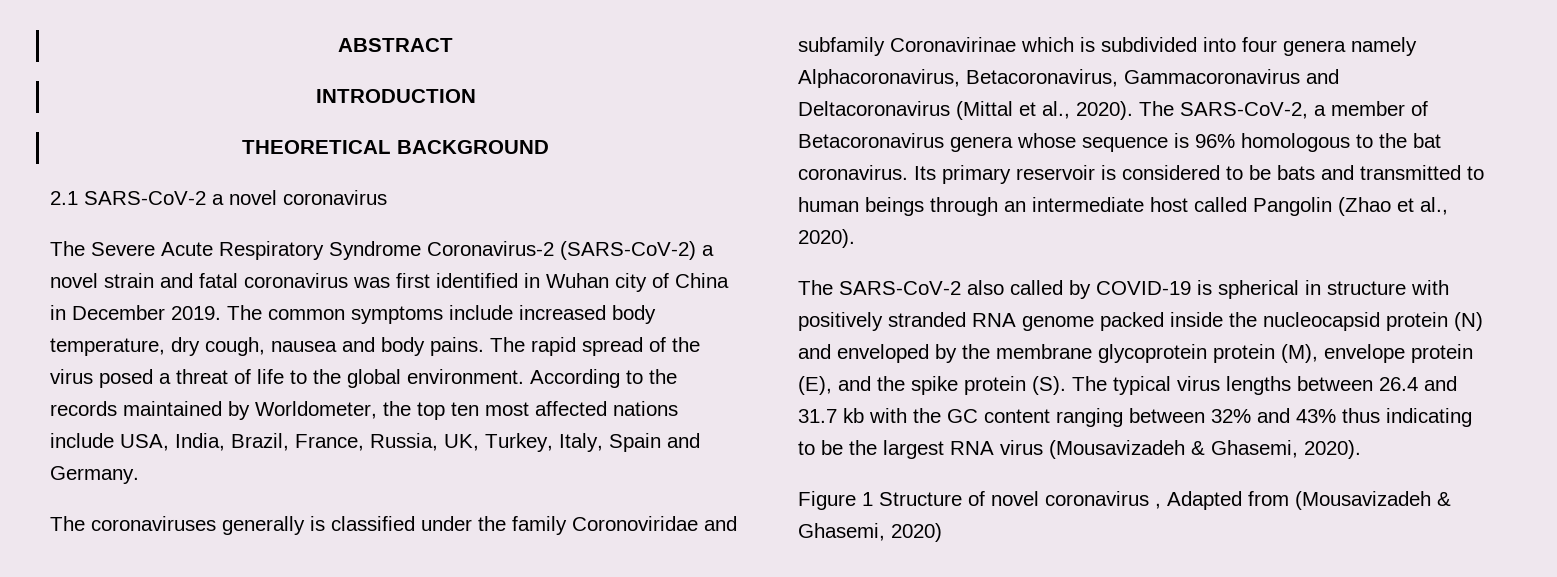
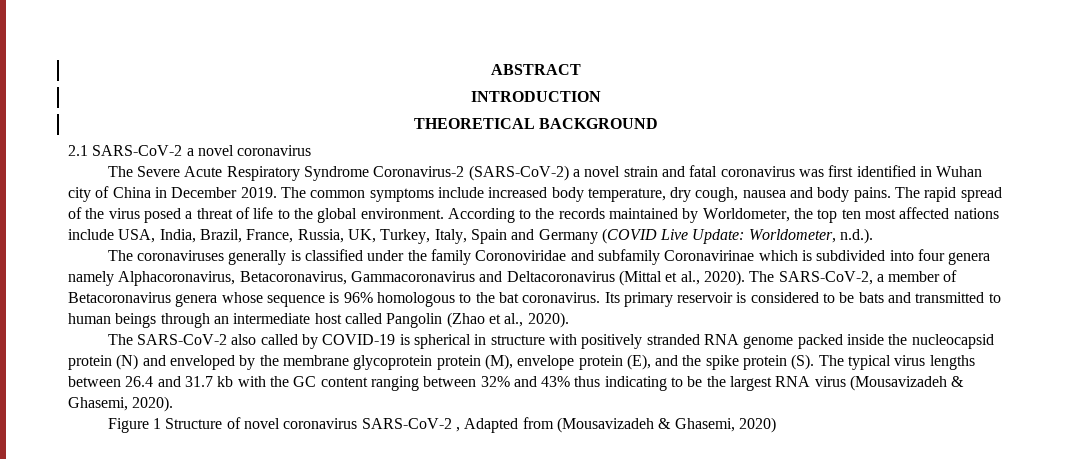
- According to the records maintained by Worldometer, the top ten most affected nations include USA, India, Brazil, France, Russia, UK, Turkey, Italy, Spain and Germany.
+ According to the records maintained by Worldometer, the top ten most affected nations include USA, India, Brazil, France, Russia, UK, Turkey, Italy, Spain and Germany (COVID Live Update: Worldometer, n.d.).
- Figure 1 Structure of novel coronavirus , Adapted from (Mousavizadeh & Ghasemi, 2020)
+ Figure 1 Structure of novel coronavirus SARS-CoV-2 , Adapted from (Mousavizadeh & Ghasemi, 2020)

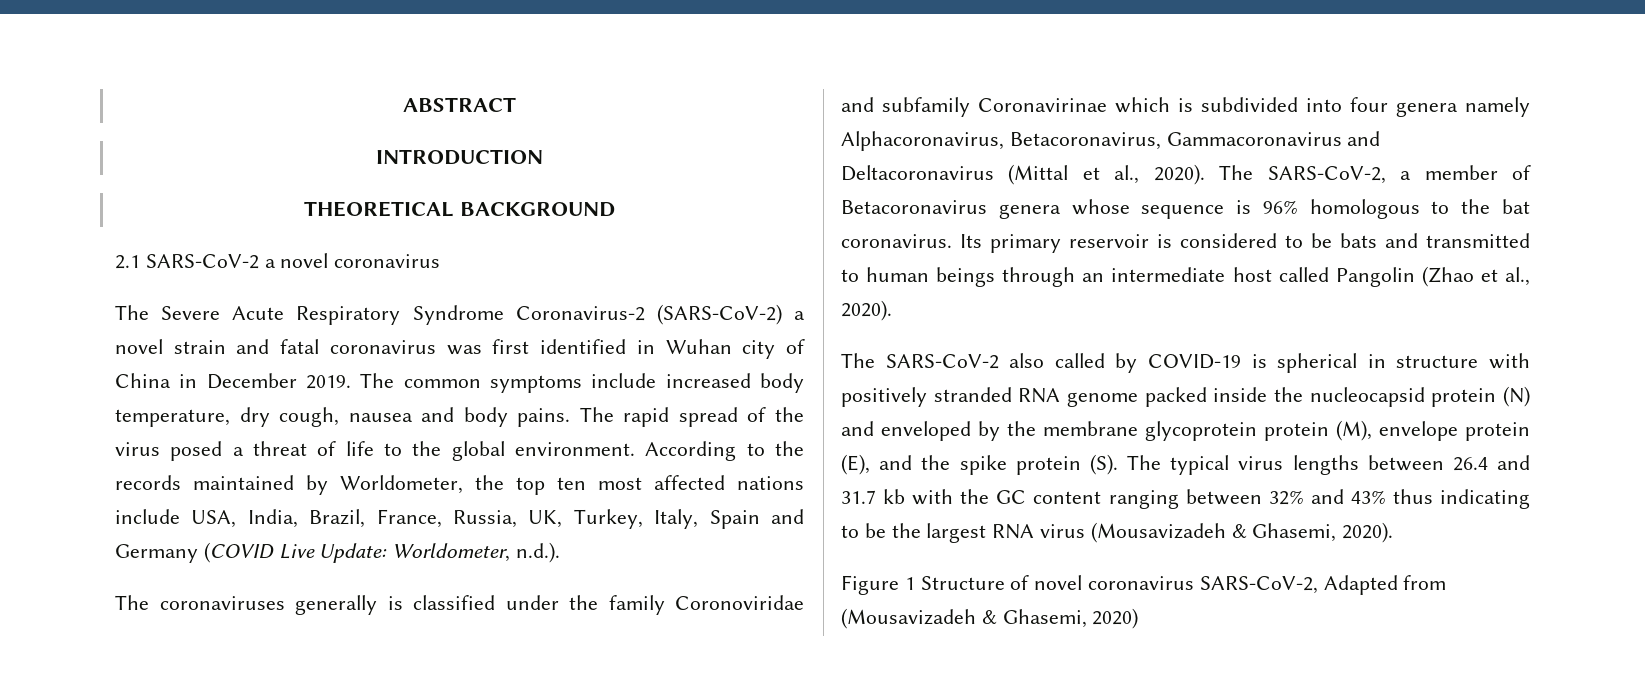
- Figure 1 Structure of novel coronavirus SARS-CoV-2 , Adapted from (Mousavizadeh & Ghasemi, 2020)
+ Figure 1 Structure of novel coronavirus SARS-CoV-2, Adapted from (Mousavizadeh & Ghasemi, 2020)

